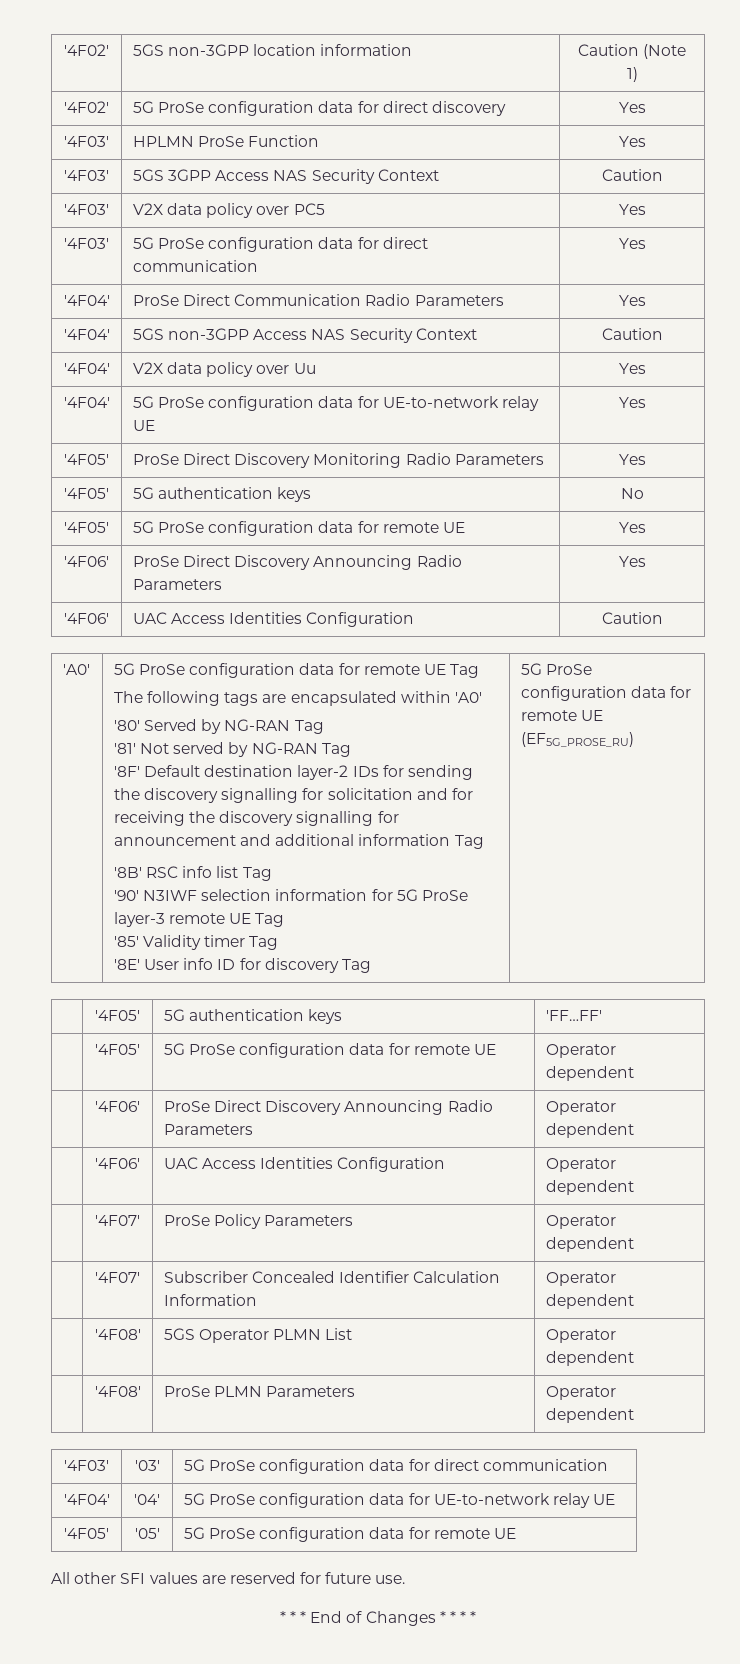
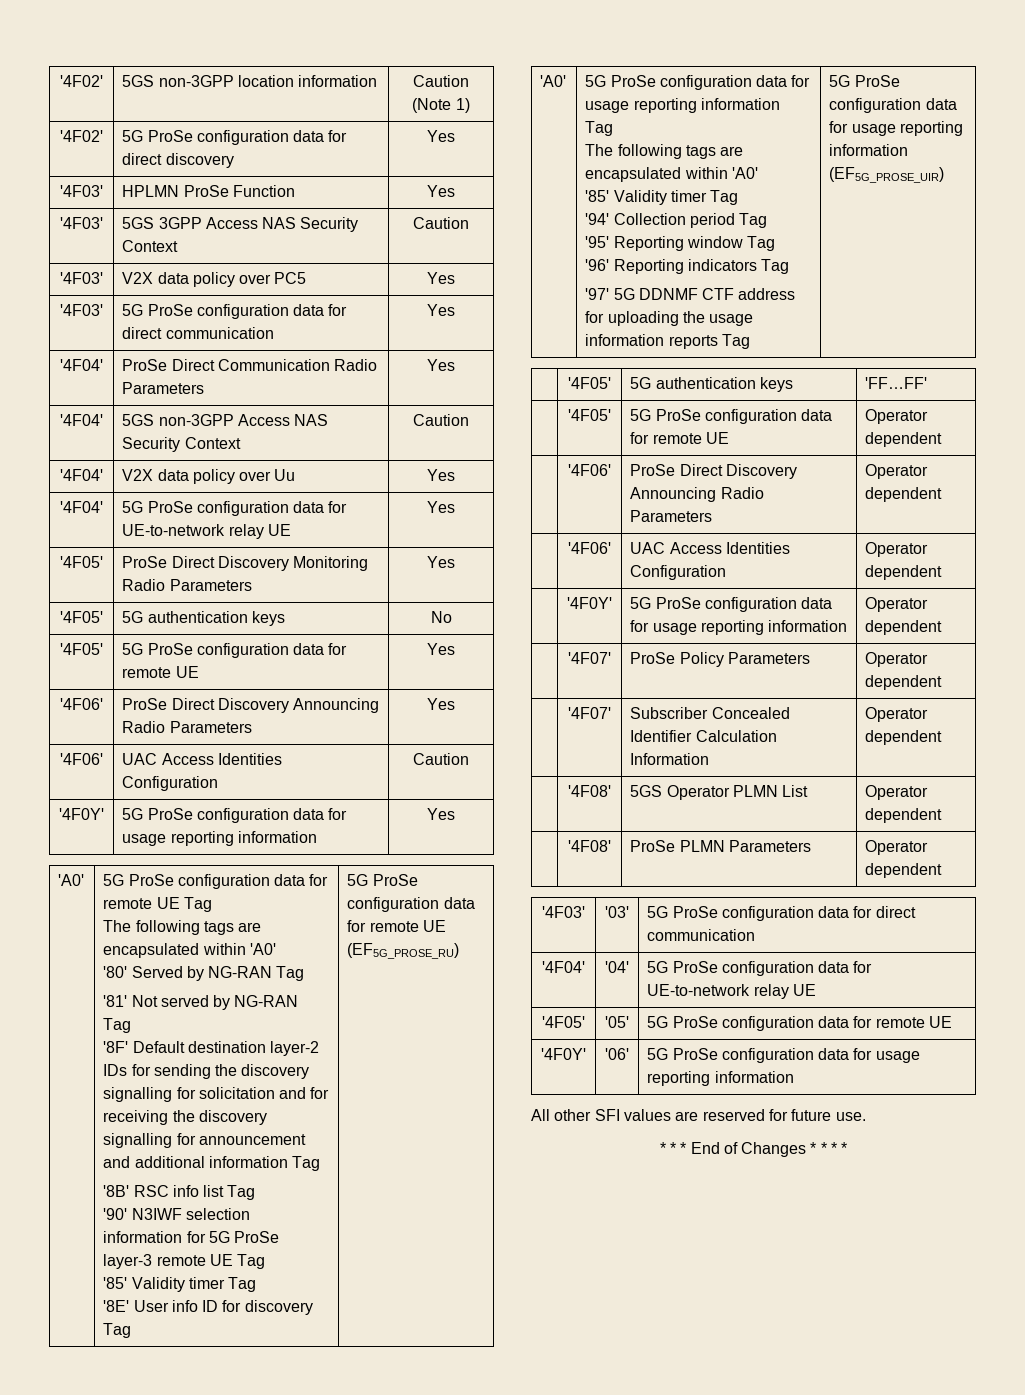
+ '4F0Y' | 5G ProSe configuration data for usage reporting information | Yes
+ 'A0' | 5G ProSe configuration data for usage reporting information Tag
+ The following tags are encapsulated within 'A0'
+ '85' Validity timer Tag
+ '94' Collection period Tag
+ '95' Reporting window Tag
+ '96' Reporting indicators Tag
+ '97' 5G DDNMF CTF address for uploading the usage information reports Tag | 5G ProSe configuration data for usage reporting information (EF5G_PROSE_UIR)
+ | '4F0Y' | 5G ProSe configuration data for usage reporting information | Operator dependent
+ '4F0Y' | '06' | 5G ProSe configuration data for usage reporting information

